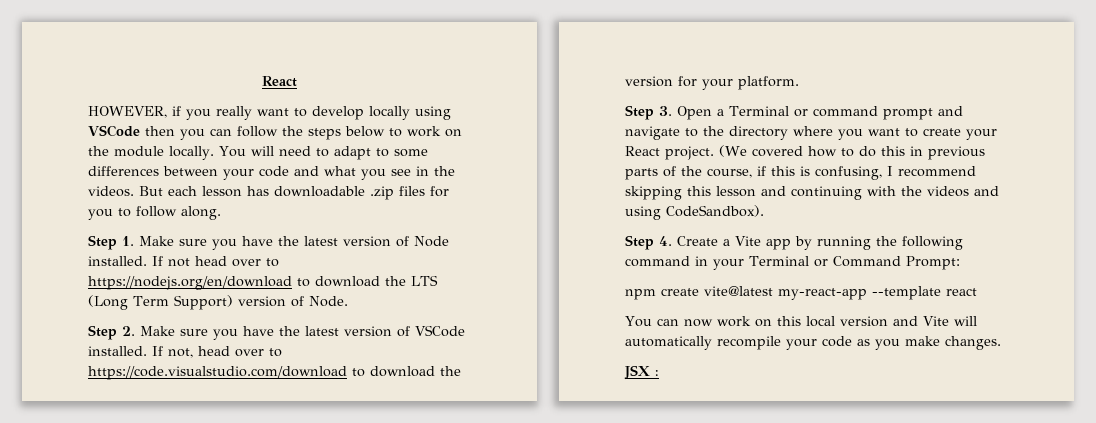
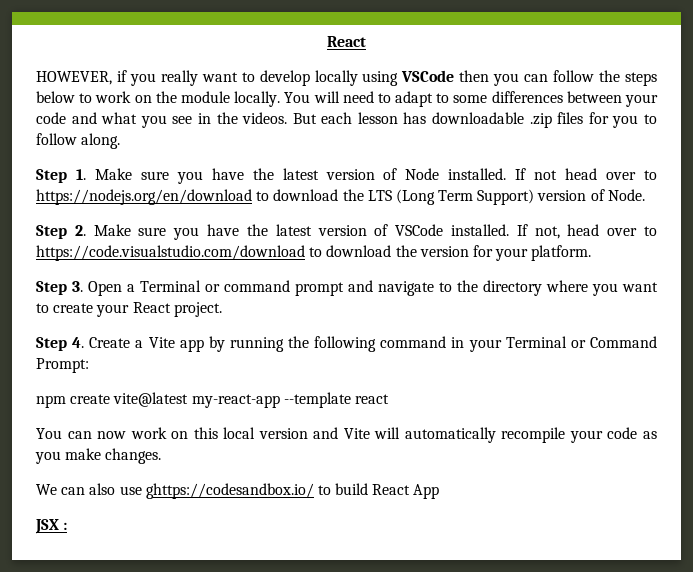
- (We covered how to do this in previous parts of the course, if this is confusing, I recommend skipping this lesson and continuing with the videos and using CodeSandbox).
+ We can also use ghttps://codesandbox.io/ to build React App

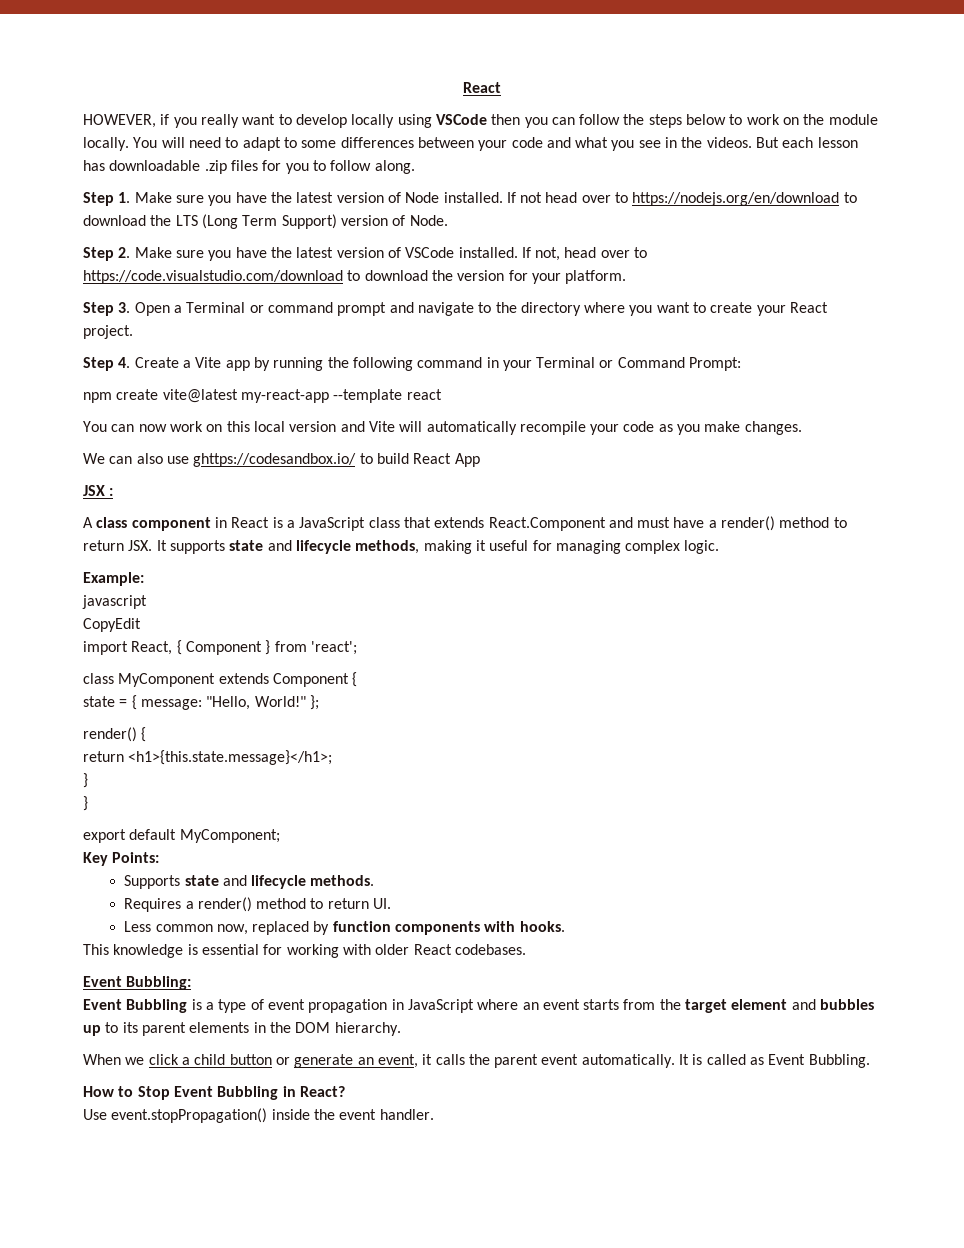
+ A class component in React is a JavaScript class that extends React.Component and must have a render() method to return JSX. It supports state and lifecycle methods, making it useful for managing complex logic.
+ Example:
+ javascript
+ CopyEdit
+ import React, { Component } from 'react';
+ class MyComponent extends Component {
+ state = { message: "Hello, World!" };
+ render() {
+ return <h1>{this.state.message}</h1>;
+ }
+ }
+ export default MyComponent;
+ Key Points:
+ Supports state and lifecycle methods.
+ Requires a render() method to return UI.
+ Less common now, replaced by function components with hooks.
+ This knowledge is essential for working with older React codebases.
+ Event Bubbling:
+ Event Bubbling is a type of event propagation in JavaScript where an event starts from the target element and bubbles up to its parent elements in the DOM hierarchy.
+ When we click a child button or generate an event, it calls the parent event automatically. It is called as Event Bubbling.
+ How to Stop Event Bubbling in React?
+ Use event.stopPropagation() inside the event handler.

